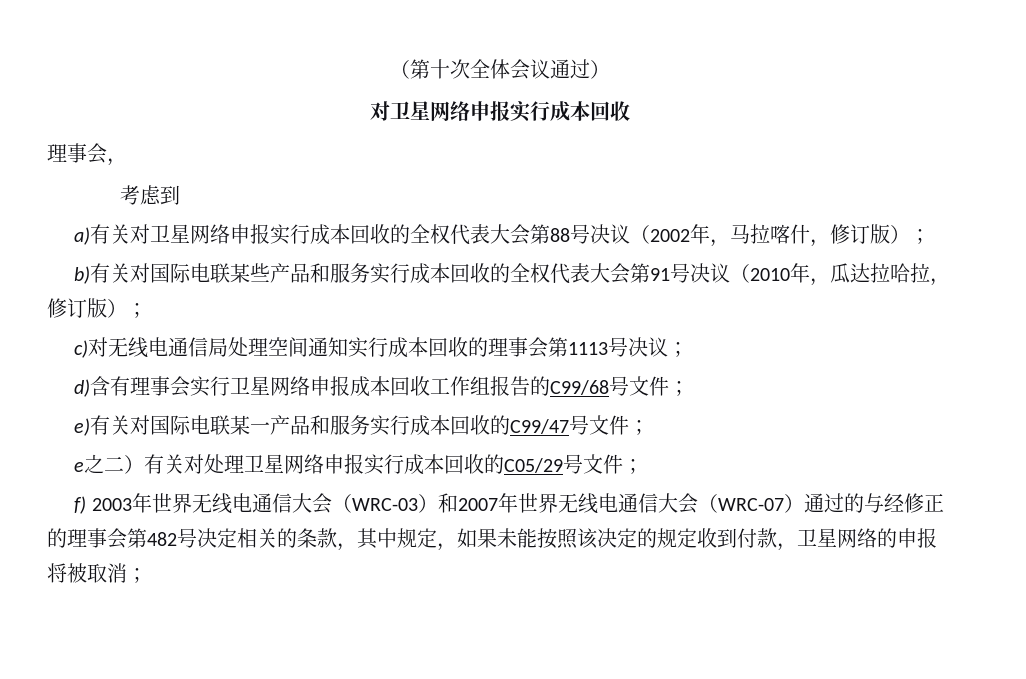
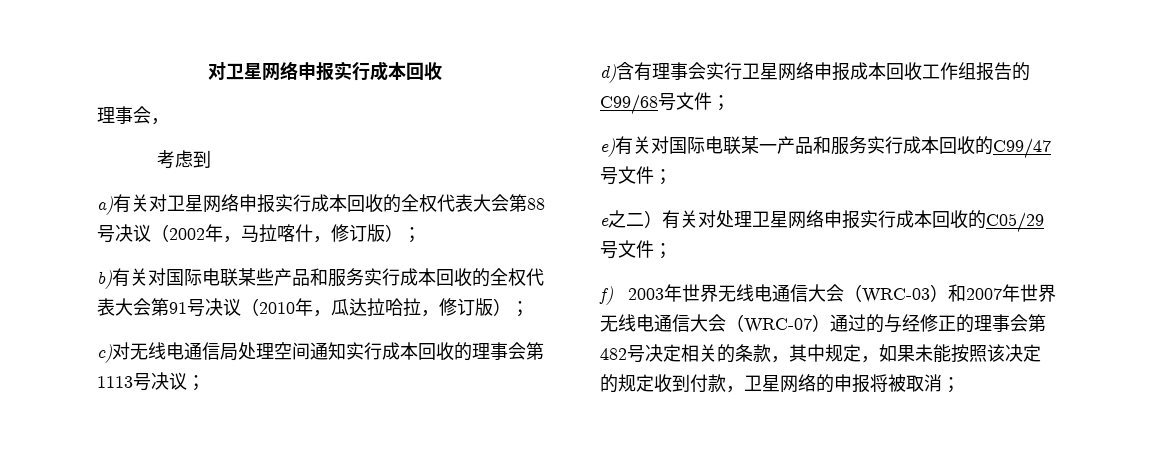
- （第十次全体会议通过）

